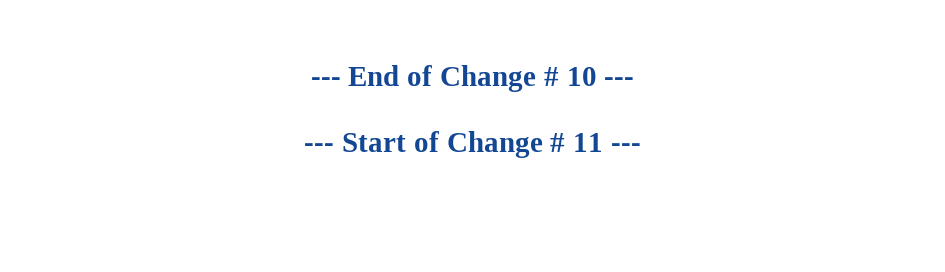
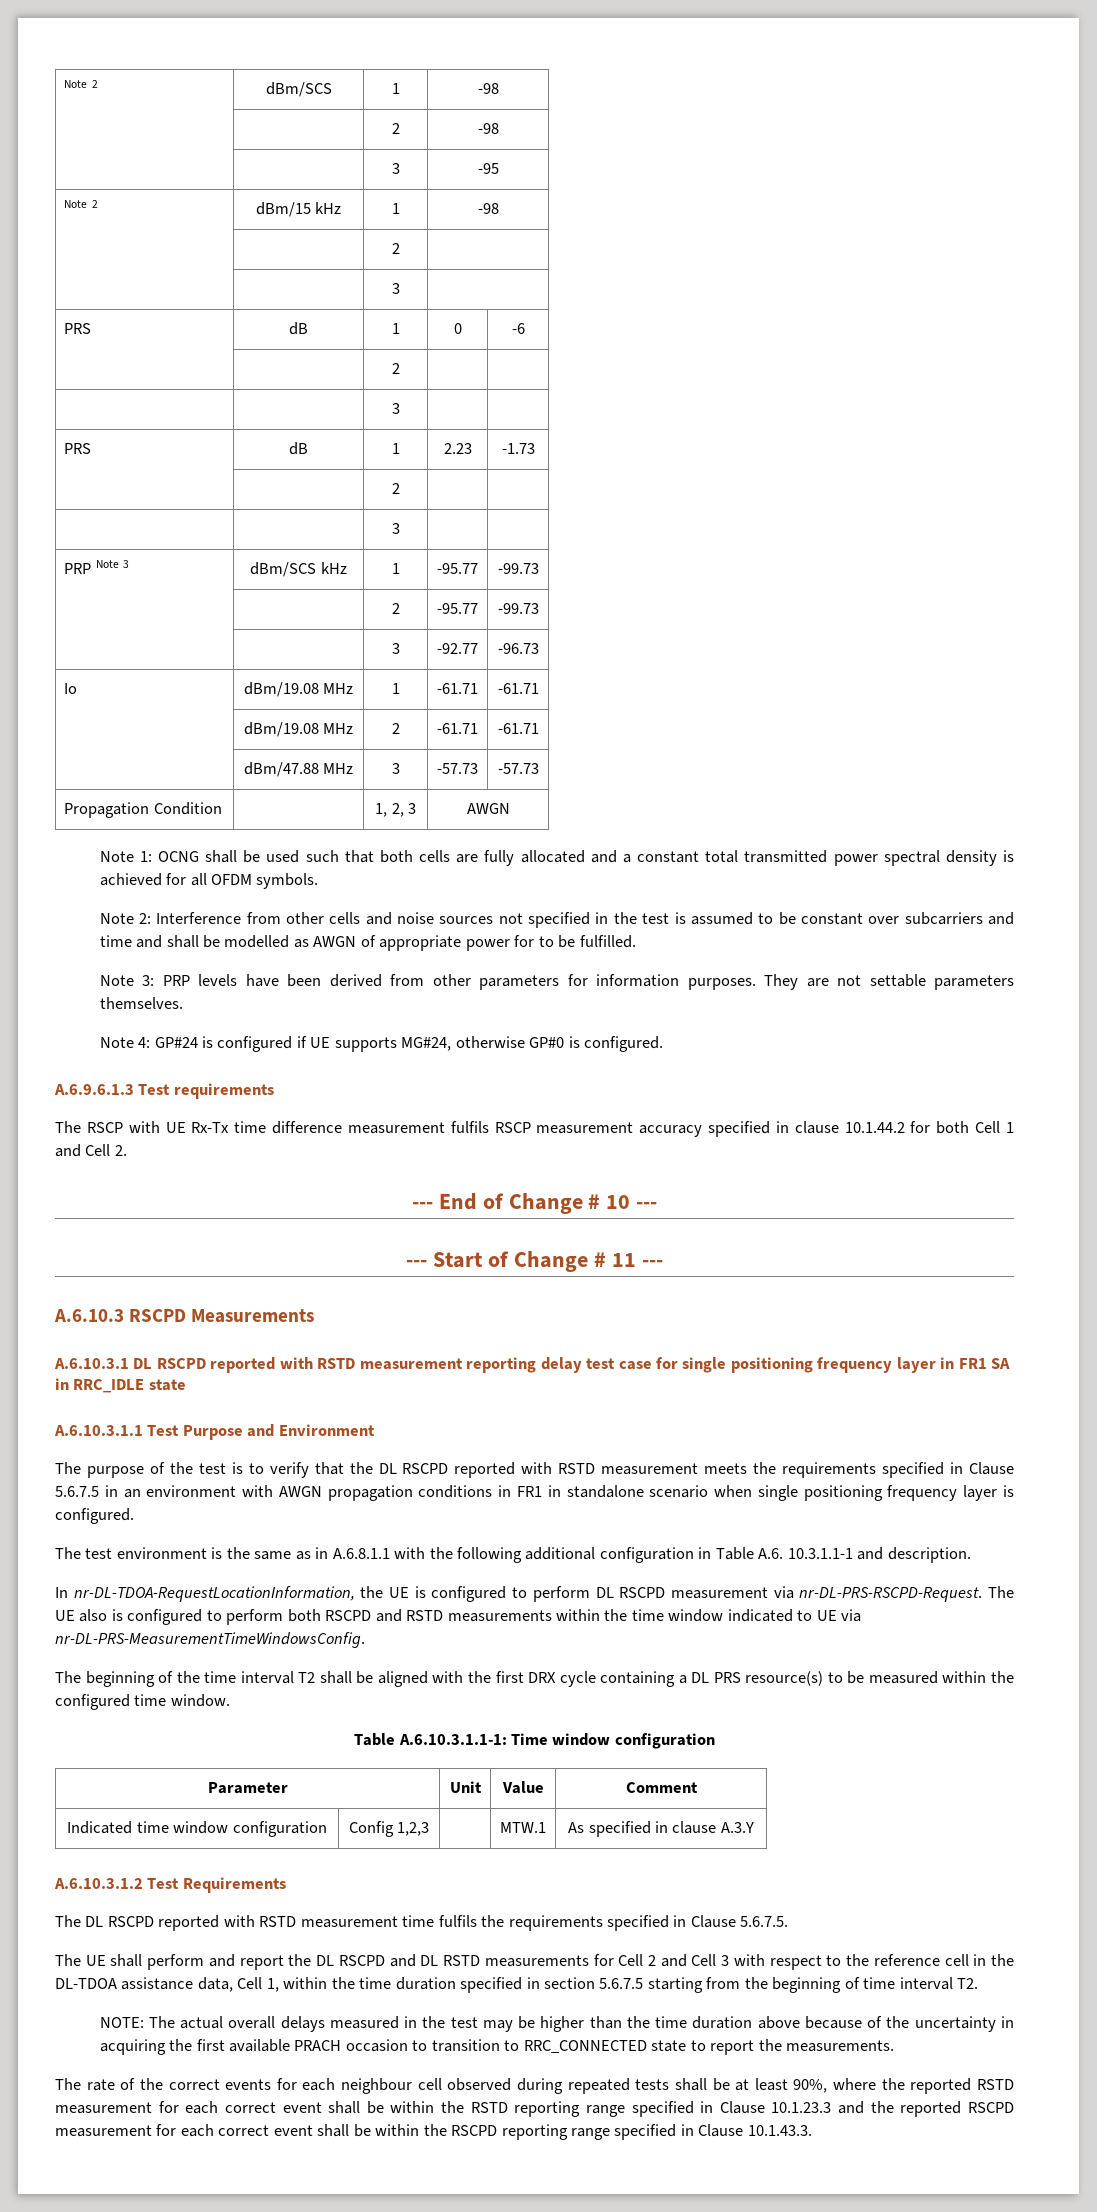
+ Note 2 | dBm/SCS | 1 | -98
+ | | 2 | -98
+ | | 3 | -95
+ Note 2 | dBm/15 kHz | 1 | -98
+ | | 2 |
+ | | 3 |
+ PRS | dB | 1 | 0 | -6
+ | | 2 | |
+ | | 3 | |
+ PRS | dB | 1 | 2.23 | -1.73
+ | | 2 | |
+ | | 3 | |
+ PRP Note 3 | dBm/SCS kHz | 1 | -95.77 | -99.73
+ | | 2 | -95.77 | -99.73
+ | | 3 | -92.77 | -96.73
+ Io | dBm/19.08 MHz | 1 | -61.71 | -61.71
+ | dBm/19.08 MHz | 2 | -61.71 | -61.71
+ | dBm/47.88 MHz | 3 | -57.73 | -57.73
+ Propagation Condition | | 1, 2, 3 | AWGN
+ Note 1: OCNG shall be used such that both cells are fully allocated and a constant total transmitted power spectral density is achieved for all OFDM symbols.
+ Note 2: Interference from other cells and noise sources not specified in the test is assumed to be constant over subcarriers and time and shall be modelled as AWGN of appropriate power for to be fulfilled.
+ Note 3: PRP levels have been derived from other parameters for information purposes. They are not settable parameters themselves.
+ Note 4: GP#24 is configured if UE supports MG#24, otherwise GP#0 is configured.
+ A.6.9.6.1.3 Test requirements
+ The RSCP with UE Rx-Tx time difference measurement fulfils RSCP measurement accuracy specified in clause 10.1.44.2 for both Cell 1 and Cell 2.
+ A.6.10.3 RSCPD Measurements
+ A.6.10.3.1 DL RSCPD reported with RSTD measurement reporting delay test case for single positioning frequency layer in FR1 SA in RRC_IDLE state
+ A.6.10.3.1.1 Test Purpose and Environment
+ The purpose of the test is to verify that the DL RSCPD reported with RSTD measurement meets the requirements specified in Clause 5.6.7.5 in an environment with AWGN propagation conditions in FR1 in standalone scenario when single positioning frequency layer is configured.
+ The test environment is the same as in A.6.8.1.1 with the following additional configuration in Table A.6. 10.3.1.1-1 and description.
+ In nr-DL-TDOA-RequestLocationInformation, the UE is configured to perform DL RSCPD measurement via nr-DL-PRS-RSCPD-Request. The UE also is configured to perform both RSCPD and RSTD measurements within the time window indicated to UE via nr-DL-PRS-MeasurementTimeWindowsConfig.
+ The beginning of the time interval T2 shall be aligned with the first DRX cycle containing a DL PRS resource(s) to be measured within the configured time window.
+ Table A.6.10.3.1.1-1: Time window configuration
+ Parameter | Unit | Value | Comment
+ Indicated time window configuration | Config 1,2,3 | | MTW.1 | As specified in clause A.3.Y
+ A.6.10.3.1.2 Test Requirements
+ The DL RSCPD reported with RSTD measurement time fulfils the requirements specified in Clause 5.6.7.5.
+ The UE shall perform and report the DL RSCPD and DL RSTD measurements for Cell 2 and Cell 3 with respect to the reference cell in the DL-TDOA assistance data, Cell 1, within the time duration specified in section 5.6.7.5 starting from the beginning of time interval T2.
+ NOTE: The actual overall delays measured in the test may be higher than the time duration above because of the uncertainty in acquiring the first available PRACH occasion to transition to RRC_CONNECTED state to report the measurements.
+ The rate of the correct events for each neighbour cell observed during repeated tests shall be at least 90%, where the reported RSTD measurement for each correct event shall be within the RSTD reporting range specified in Clause 10.1.23.3 and the reported RSCPD measurement for each correct event shall be within the RSCPD reporting range specified in Clause 10.1.43.3.

